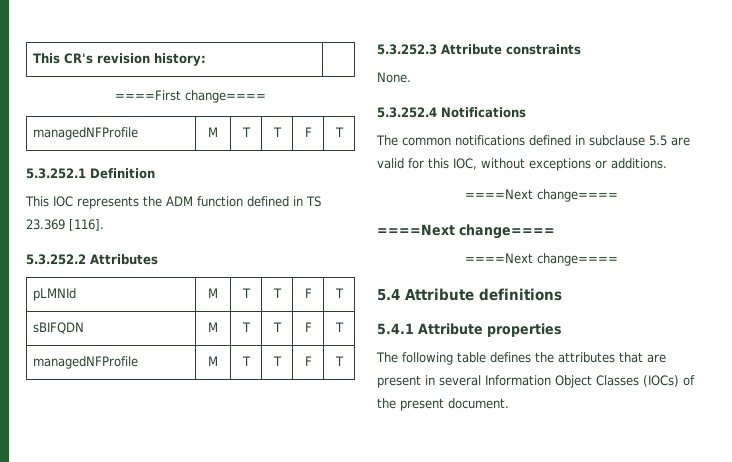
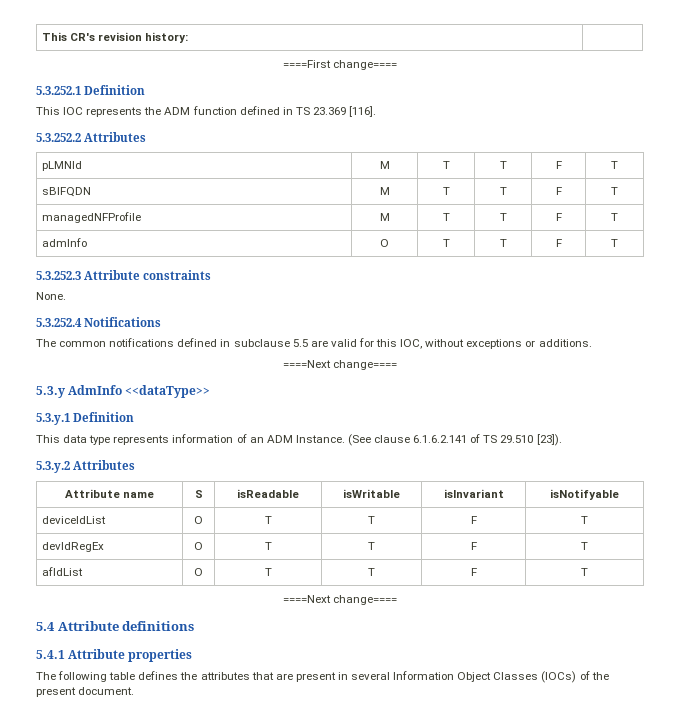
  ====First change====
- managedNFProfile | M | T | T | F | T
+ admInfo | O | T | T | F | T
  The common notifications defined in subclause 5.5 are valid for this IOC, without exceptions or additions.
  ====Next change====
- ====Next change====
+ 5.3.y AdmInfo <<dataType>>
+ 5.3.y.1 Definition
+ This data type represents information of an ADM Instance. (See clause 6.1.6.2.141 of TS 29.510 [23]).
+ 5.3.y.2 Attributes
+ Attribute name | S | isReadable | isWritable | isInvariant | isNotifyable
+ deviceIdList | O | T | T | F | T
+ devIdRegEx | O | T | T | F | T
+ afIdList | O | T | T | F | T

